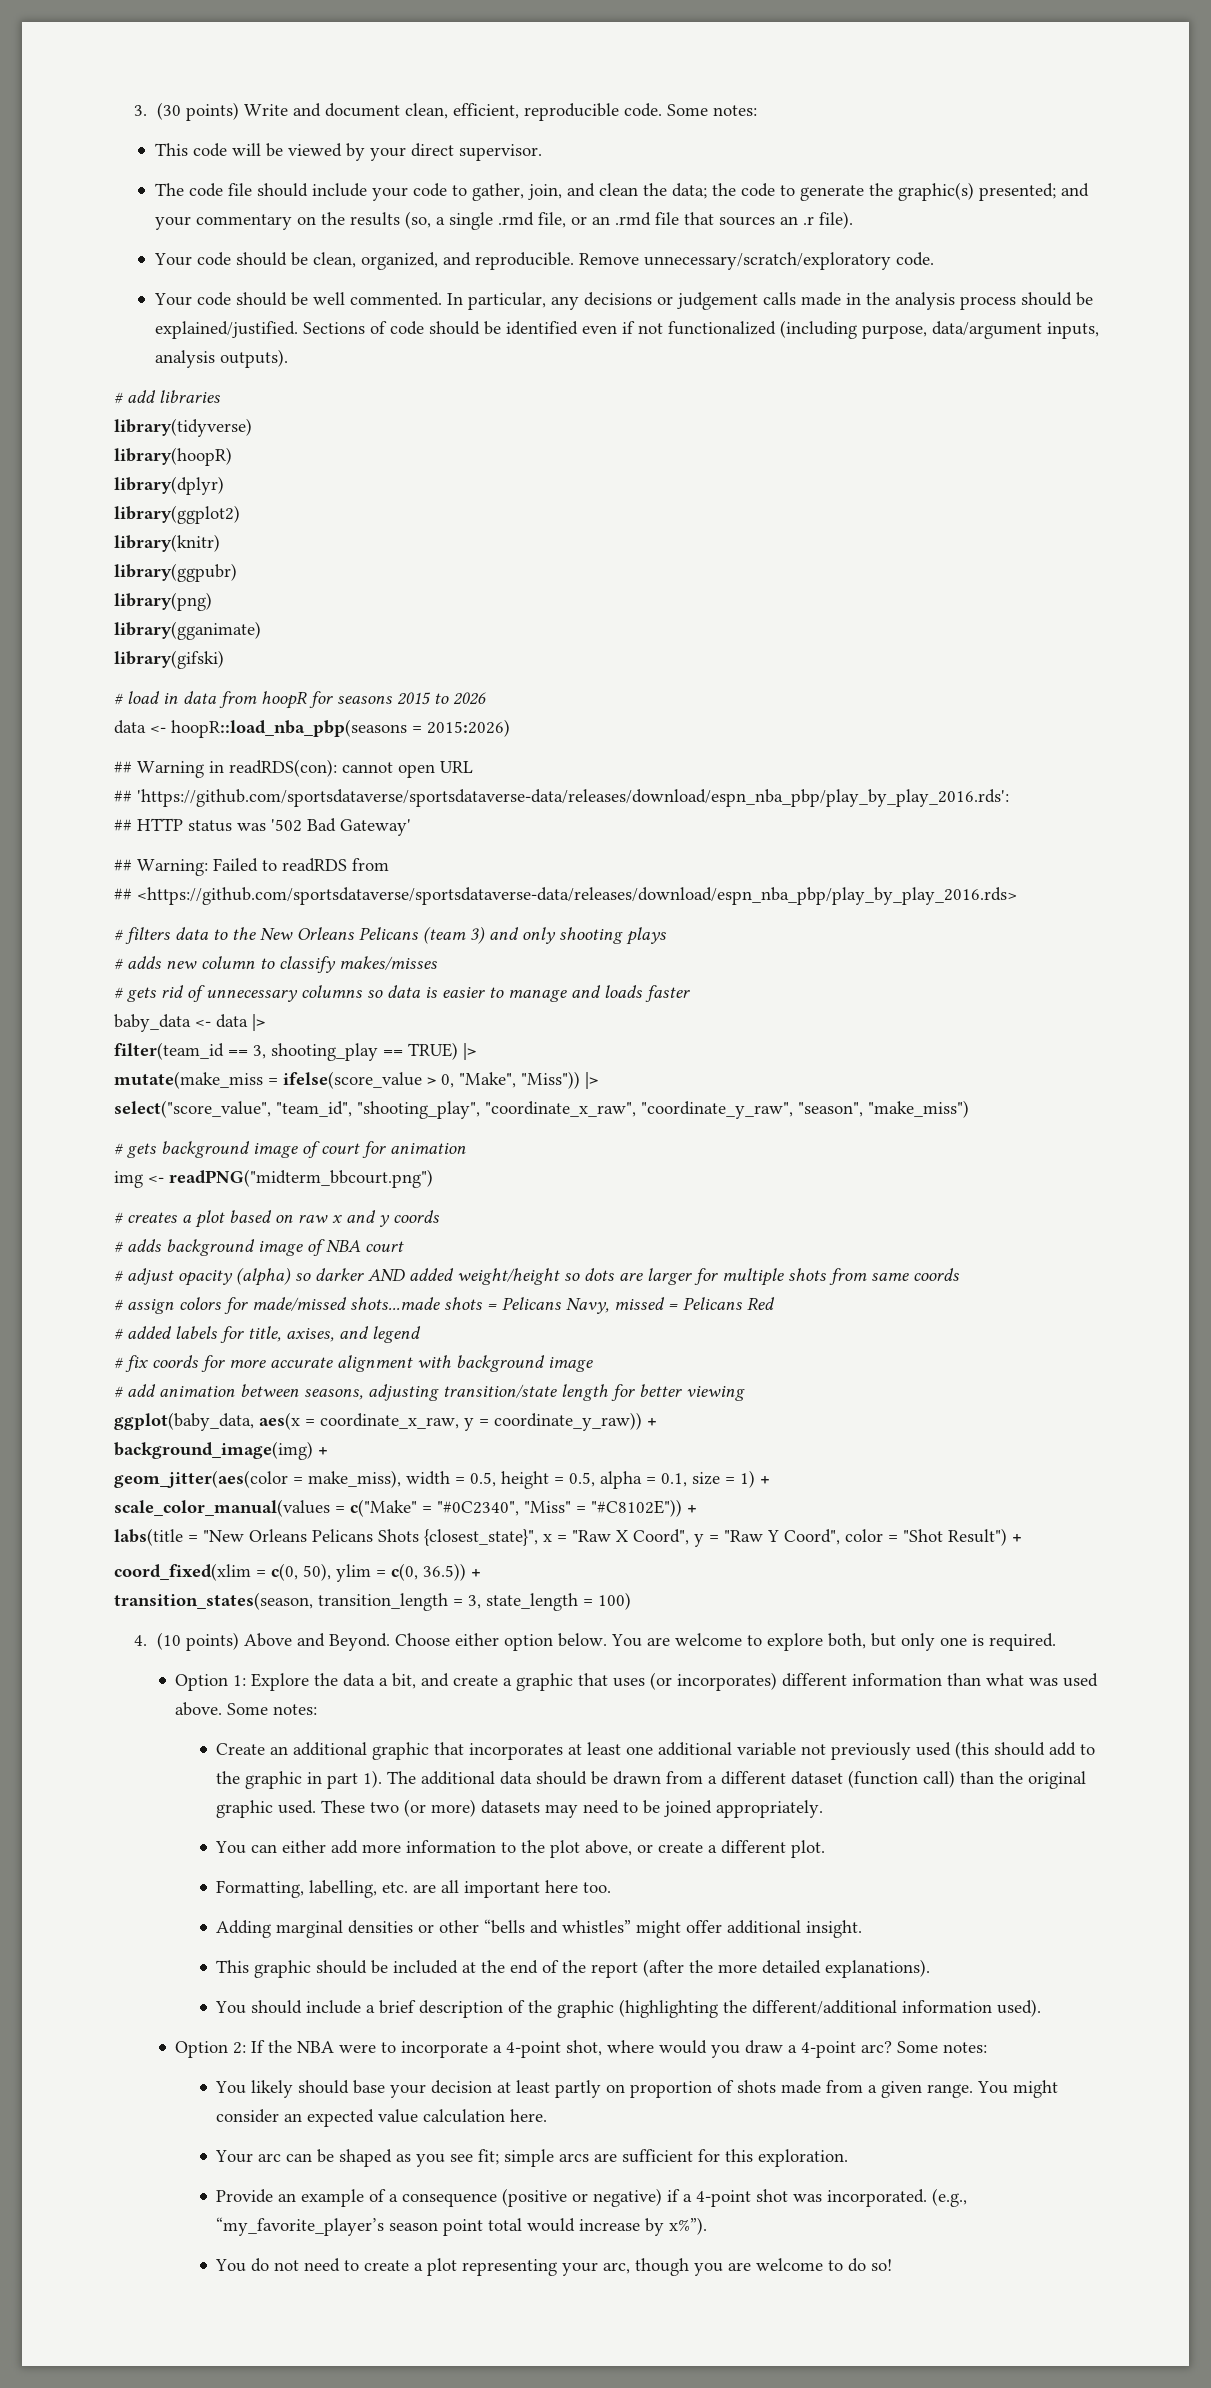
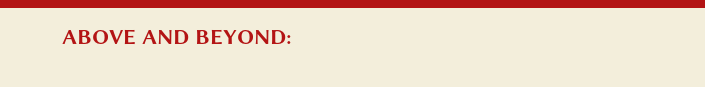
- 3. (30 points) Write and document clean, efficient, reproducible code. Some notes:
- This code will be viewed by your direct supervisor.
- The code file should include your code to gather, join, and clean the data; the code to generate the graphic(s) presented; and your commentary on the results (so, a single .rmd file, or an .rmd file that sources an .r file).
- Your code should be clean, organized, and reproducible. Remove unnecessary/scratch/exploratory code.
- Your code should be well commented. In particular, any decisions or judgement calls made in the analysis process should be explained/justified. Sections of code should be identified even if not functionalized (including purpose, data/argument inputs, analysis outputs).
- # add libraries
- library(tidyverse)
- library(hoopR)
- library(dplyr)
- library(ggplot2)
- library(knitr)
- library(ggpubr)
- library(png)
- library(gganimate)
- library(gifski)
- # load in data from hoopR for seasons 2015 to 2026
- data <- hoopR::load_nba_pbp(seasons = 2015:2026)
- ## Warning in readRDS(con): cannot open URL
- ## 'https://github.com/sportsdataverse/sportsdataverse-data/releases/download/espn_nba_pbp/play_by_play_2016.rds':
- ## HTTP status was '502 Bad Gateway'
- ## Warning: Failed to readRDS from
- ## <https://github.com/sportsdataverse/sportsdataverse-data/releases/download/espn_nba_pbp/play_by_play_2016.rds>
- # filters data to the New Orleans Pelicans (team 3) and only shooting plays
- # adds new column to classify makes/misses
- # gets rid of unnecessary columns so data is easier to manage and loads faster
- baby_data <- data |>
- filter(team_id == 3, shooting_play == TRUE) |>
- mutate(make_miss = ifelse(score_value > 0, "Make", "Miss")) |>
- select("score_value", "team_id", "shooting_play", "coordinate_x_raw", "coordinate_y_raw", "season", "make_miss")
- # gets background image of court for animation
- img <- readPNG("midterm_bbcourt.png")
- # creates a plot based on raw x and y coords
- # adds background image of NBA court
- # adjust opacity (alpha) so darker AND added weight/height so dots are larger for multiple shots from same coords
- # assign colors for made/missed shots...made shots = Pelicans Navy, missed = Pelicans Red
- # added labels for title, axises, and legend
- # fix coords for more accurate alignment with background image
- # add animation between seasons, adjusting transition/state length for better viewing
- ggplot(baby_data, aes(x = coordinate_x_raw, y = coordinate_y_raw)) +
- background_image(img) +
- geom_jitter(aes(color = make_miss), width = 0.5, height = 0.5, alpha = 0.1, size = 1) +
- scale_color_manual(values = c("Make" = "#0C2340", "Miss" = "#C8102E")) +
- labs(title = "New Orleans Pelicans Shots {closest_state}", x = "Raw X Coord", y = "Raw Y Coord", color = "Shot Result") +
- coord_fixed(xlim = c(0, 50), ylim = c(0, 36.5)) +
- transition_states(season, transition_length = 3, state_length = 100)
- 4. (10 points) Above and Beyond. Choose either option below. You are welcome to explore both, but only one is required.
- Option 1: Explore the data a bit, and create a graphic that uses (or incorporates) different information than what was used above. Some notes:
- Create an additional graphic that incorporates at least one additional variable not previously used (this should add to the graphic in part 1). The additional data should be drawn from a different dataset (function call) than the original graphic used. These two (or more) datasets may need to be joined appropriately.
- You can either add more information to the plot above, or create a different plot.
- Formatting, labelling, etc. are all important here too.
- Adding marginal densities or other “bells and whistles” might offer additional insight.
- This graphic should be included at the end of the report (after the more detailed explanations).
- You should include a brief description of the graphic (highlighting the different/additional information used).
- Option 2: If the NBA were to incorporate a 4-point shot, where would you draw a 4-point arc? Some notes:
- You likely should base your decision at least partly on proportion of shots made from a given range. You might consider an expected value calculation here.
- Your arc can be shaped as you see fit; simple arcs are sufficient for this exploration.
- Provide an example of a consequence (positive or negative) if a 4-point shot was incorporated. (e.g., “my_favorite_player’s season point total would increase by x%”).
- You do not need to create a plot representing your arc, though you are welcome to do so!
+ ABOVE AND BEYOND:

